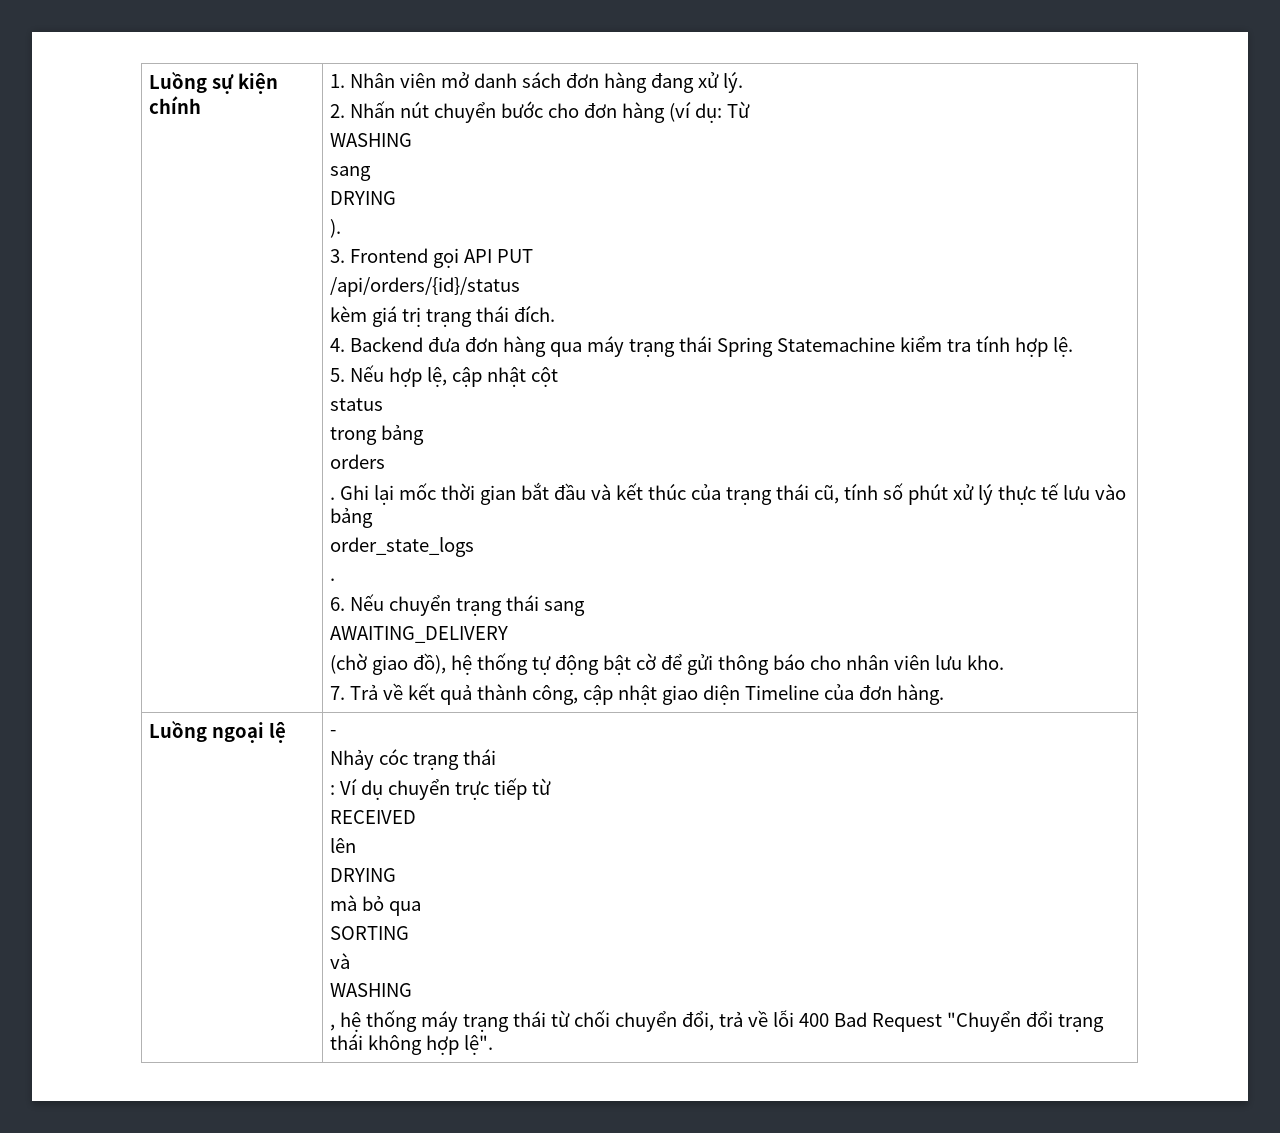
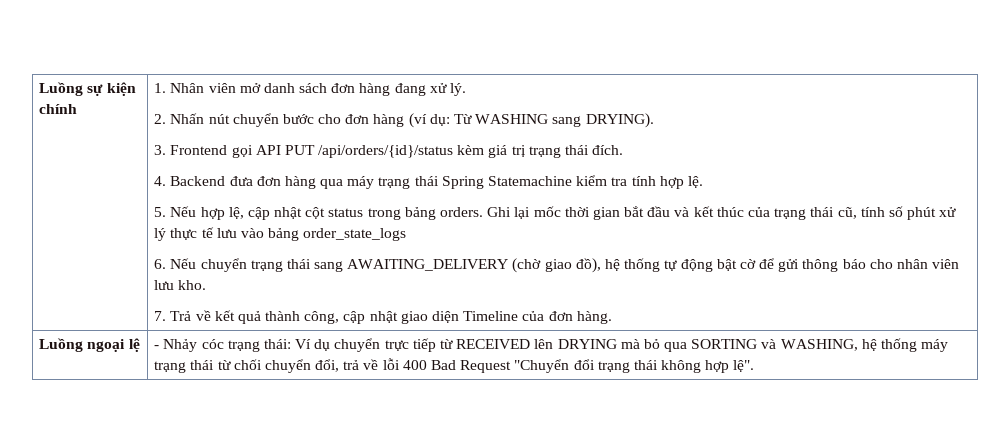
- 2. Nhấn nút chuyển bước cho đơn hàng (ví dụ: Từ
- WASHING
- sang
- DRYING
- ).
+ 2. Nhấn nút chuyển bước cho đơn hàng (ví dụ: Từ WASHING sang DRYING).
- 3. Frontend gọi API PUT
- /api/orders/{id}/status
- kèm giá trị trạng thái đích.
+ 3. Frontend gọi API PUT /api/orders/{id}/status kèm giá trị trạng thái đích.
- 5. Nếu hợp lệ, cập nhật cột
- status
- trong bảng
- orders
- .
+ 5. Nếu hợp lệ, cập nhật cột status trong bảng orders.
- Ghi lại mốc thời gian bắt đầu và kết thúc của trạng thái cũ, tính số phút xử lý thực tế lưu vào bảng
- order_state_logs
- .
+ Ghi lại mốc thời gian bắt đầu và kết thúc của trạng thái cũ, tính số phút xử lý thực tế lưu vào bảng order_state_logs
- 6. Nếu chuyển trạng thái sang
- AWAITING_DELIVERY
- (chờ giao đồ), hệ thống tự động bật cờ để gửi thông báo cho nhân viên lưu kho.
+ 6. Nếu chuyển trạng thái sang AWAITING_DELIVERY (chờ giao đồ), hệ thống tự động bật cờ để gửi thông báo cho nhân viên lưu kho.
- -
- Nhảy cóc trạng thái
- : Ví dụ chuyển trực tiếp từ
- RECEIVED
- lên
- DRYING
- mà bỏ qua
- SORTING
- và
- WASHING
- , hệ thống máy trạng thái từ chối chuyển đổi, trả về lỗi 400 Bad Request "Chuyển đổi trạng thái không hợp lệ".
+ - Nhảy cóc trạng thái: Ví dụ chuyển trực tiếp từ RECEIVED lên DRYING mà bỏ qua SORTING và WASHING, hệ thống máy trạng thái từ chối chuyển đổi, trả về lỗi 400 Bad Request "Chuyển đổi trạng thái không hợp lệ".

